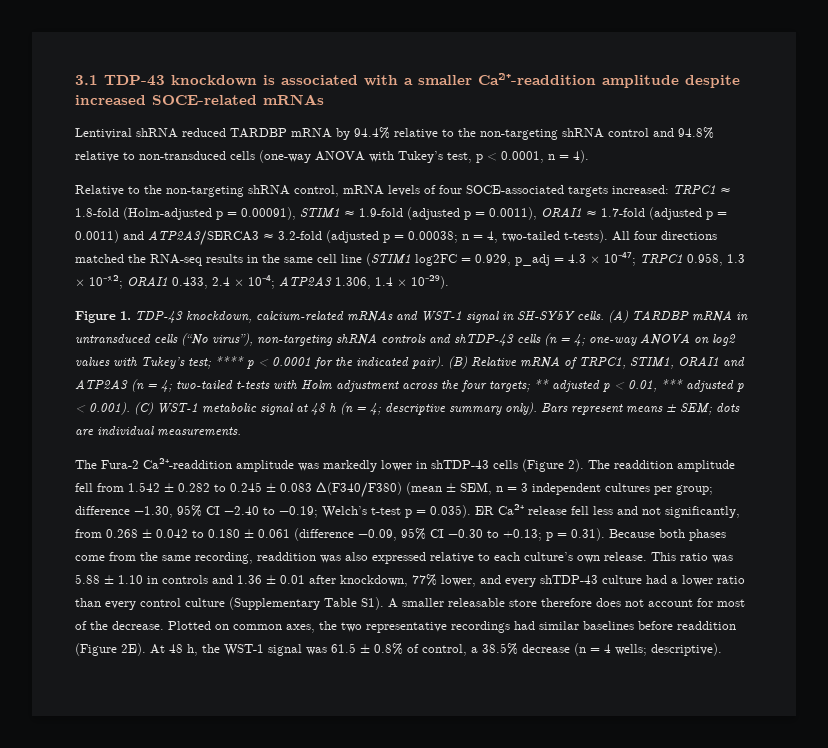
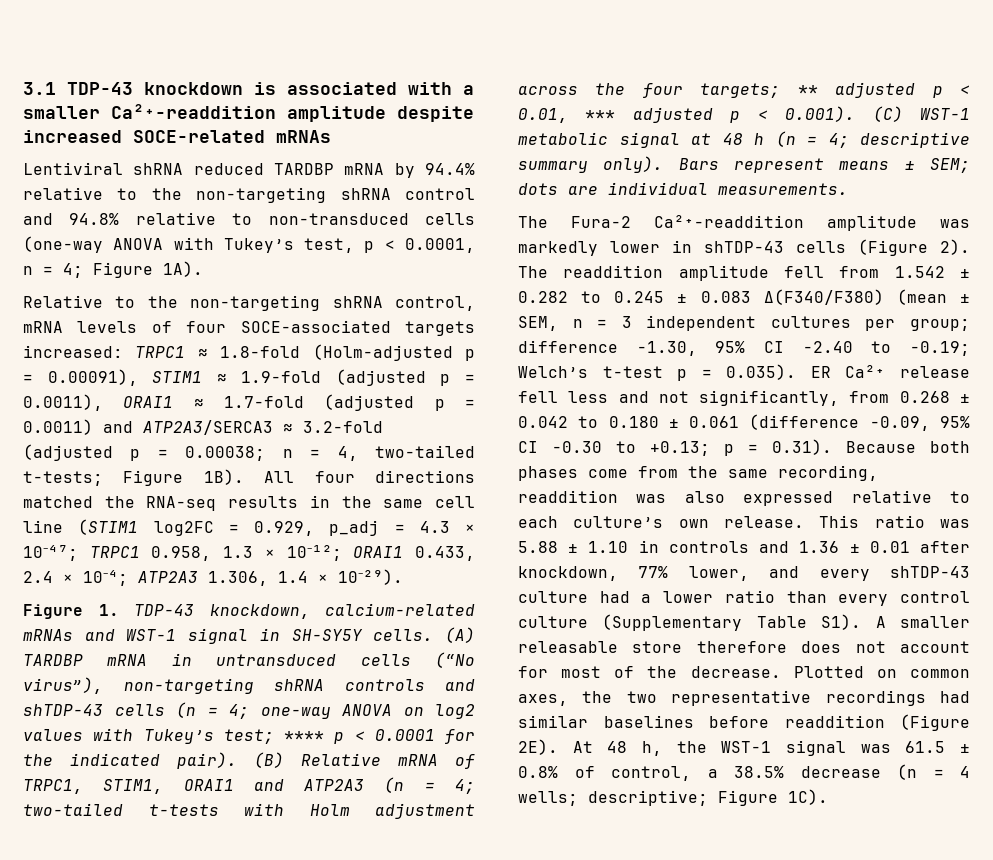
- Lentiviral shRNA reduced TARDBP mRNA by 94.4% relative to the non-targeting shRNA control and 94.8% relative to non-transduced cells (one-way ANOVA with Tukey’s test, p < 0.0001, n = 4).
+ Lentiviral shRNA reduced TARDBP mRNA by 94.4% relative to the non-targeting shRNA control and 94.8% relative to non-transduced cells (one-way ANOVA with Tukey’s test, p < 0.0001, n = 4; Figure 1A).
- Relative to the non-targeting shRNA control, mRNA levels of four SOCE-associated targets increased: TRPC1 ≈ 1.8-fold (Holm-adjusted p = 0.00091), STIM1 ≈ 1.9-fold (adjusted p = 0.0011), ORAI1 ≈ 1.7-fold (adjusted p = 0.0011) and ATP2A3/SERCA3 ≈ 3.2-fold (adjusted p = 0.00038; n = 4, two-tailed t-tests).
+ Relative to the non-targeting shRNA control, mRNA levels of four SOCE-associated targets increased: TRPC1 ≈ 1.8-fold (Holm-adjusted p = 0.00091), STIM1 ≈ 1.9-fold (adjusted p = 0.0011), ORAI1 ≈ 1.7-fold (adjusted p = 0.0011) and ATP2A3/SERCA3 ≈ 3.2-fold (adjusted p = 0.00038; n = 4, two-tailed t-tests; Figure 1B).
- At 48 h, the WST-1 signal was 61.5 ± 0.8% of control, a 38.5% decrease (n = 4 wells; descriptive).
+ At 48 h, the WST-1 signal was 61.5 ± 0.8% of control, a 38.5% decrease (n = 4 wells; descriptive; Figure 1C).

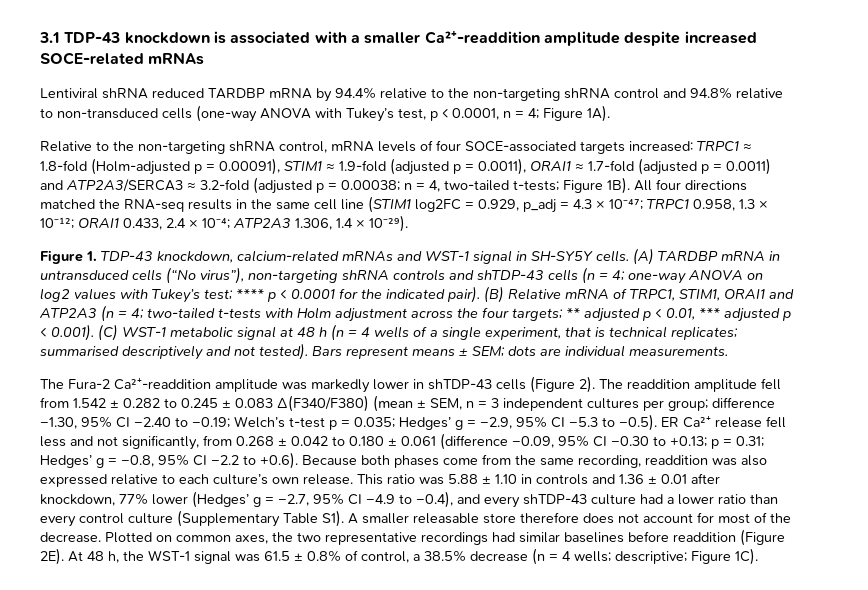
- (B) Relative mRNA of TRPC1, STIM1, ORAI1 and ATP2A3 (n = 4; two-tailed t-tests with Holm adjustment across the four targets; ** adjusted p < 0.01, *** adjusted p < 0.001). (C) WST-1 metabolic signal at 48 h (n = 4; descriptive summary only).
+ (B) Relative mRNA of TRPC1, STIM1, ORAI1 and ATP2A3 (n = 4; two-tailed t-tests with Holm adjustment across the four targets; ** adjusted p < 0.01, *** adjusted p < 0.001). (C) WST-1 metabolic signal at 48 h (n = 4 wells of a single experiment, that is technical replicates; summarised descriptively and not tested).
- Welch’s t-test p = 0.035). ER Ca²⁺ release fell less and not significantly, from 0.268 ± 0.042 to 0.180 ± 0.061 (difference −0.09, 95% CI −0.30 to +0.13;
+ Welch’s t-test p = 0.035; Hedges’ g = −2.9, 95% CI −5.3 to −0.5). ER Ca²⁺ release fell less and not significantly, from 0.268 ± 0.042 to 0.180 ± 0.061 (difference −0.09, 95% CI −0.30 to +0.13;
- p = 0.31). Because both phases come from the same recording, readdition was also expressed relative to each culture’s own release.
+ p = 0.31; Hedges’ g = −0.8, 95% CI −2.2 to +0.6). Because both phases come from the same recording, readdition was also expressed relative to each culture’s own release.
- This ratio was 5.88 ± 1.10 in controls and 1.36 ± 0.01 after knockdown, 77% lower, and every shTDP-43 culture had a lower ratio than every control culture (Supplementary Table S1). A smaller releasable store therefore does not account for most of the decrease.
+ This ratio was 5.88 ± 1.10 in controls and 1.36 ± 0.01 after knockdown, 77% lower (Hedges’ g = −2.7, 95% CI −4.9 to −0.4), and every shTDP-43 culture had a lower ratio than every control culture (Supplementary Table S1). A smaller releasable store therefore does not account for most of the decrease.

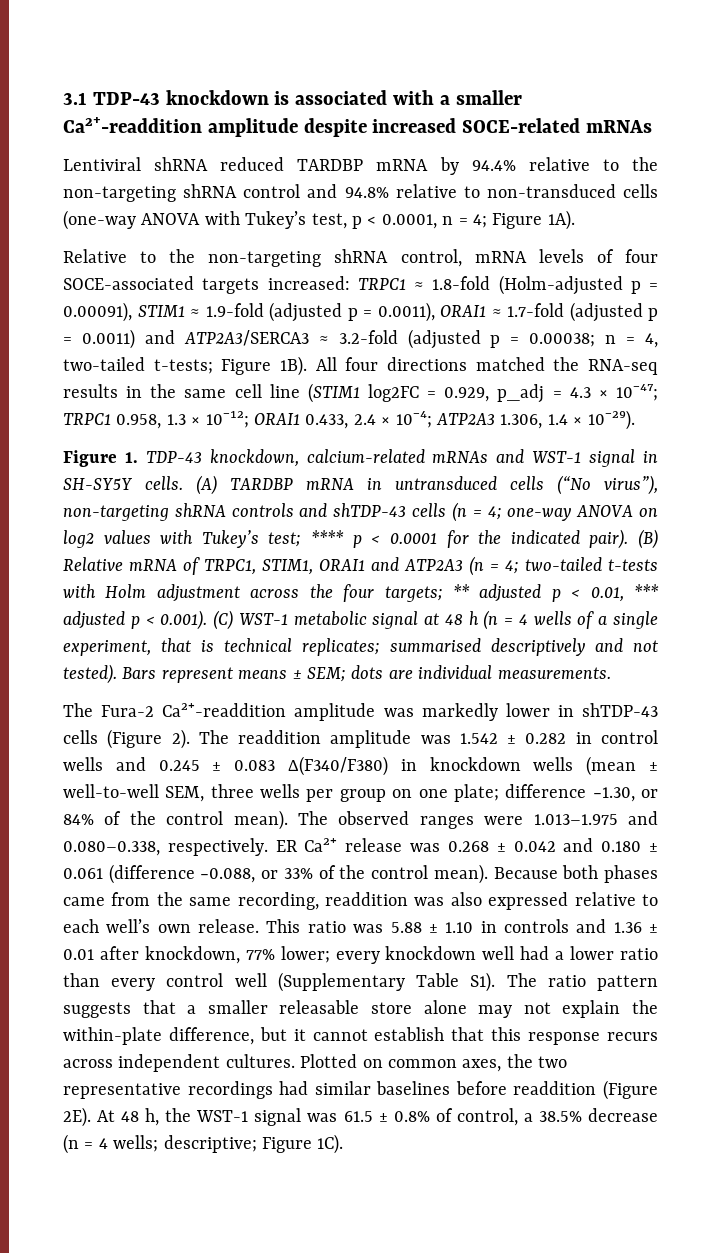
- The readdition amplitude fell from 1.542 ± 0.282 to 0.245 ± 0.083 Δ(F340/F380) (mean ± SEM, n = 3 independent cultures per group; difference −1.30, 95% CI −2.40 to −0.19; Welch’s t-test p = 0.035; Hedges’ g = −2.9, 95% CI −5.3 to −0.5). ER Ca²⁺ release fell less and not significantly, from 0.268 ± 0.042 to 0.180 ± 0.061 (difference −0.09, 95% CI −0.30 to +0.13; p = 0.31; Hedges’ g = −0.8, 95% CI −2.2 to +0.6). Because both phases come from the same recording, readdition was also expressed relative to each culture’s own release.
+ The readdition amplitude was 1.542 ± 0.282 in control wells and 0.245 ± 0.083 Δ(F340/F380) in knockdown wells (mean ± well-to-well SEM, three wells per group on one plate; difference −1.30, or 84% of the control mean). The observed ranges were 1.013–1.975 and 0.080–0.338, respectively. ER Ca²⁺ release was 0.268 ± 0.042 and 0.180 ± 0.061 (difference −0.088, or 33% of the control mean). Because both phases came from the same recording, readdition was also expressed relative to each well’s own release.
- This ratio was 5.88 ± 1.10 in controls and 1.36 ± 0.01 after knockdown, 77% lower (Hedges’ g = −2.7, 95% CI −4.9 to −0.4), and every shTDP-43 culture had a lower ratio than every control culture (Supplementary Table S1). A smaller releasable store therefore does not account for most of the decrease.
+ This ratio was 5.88 ± 1.10 in controls and 1.36 ± 0.01 after knockdown, 77% lower; every knockdown well had a lower ratio than every control well (Supplementary Table S1). The ratio pattern suggests that a smaller releasable store alone may not explain the within-plate difference, but it cannot establish that this response recurs across independent cultures.

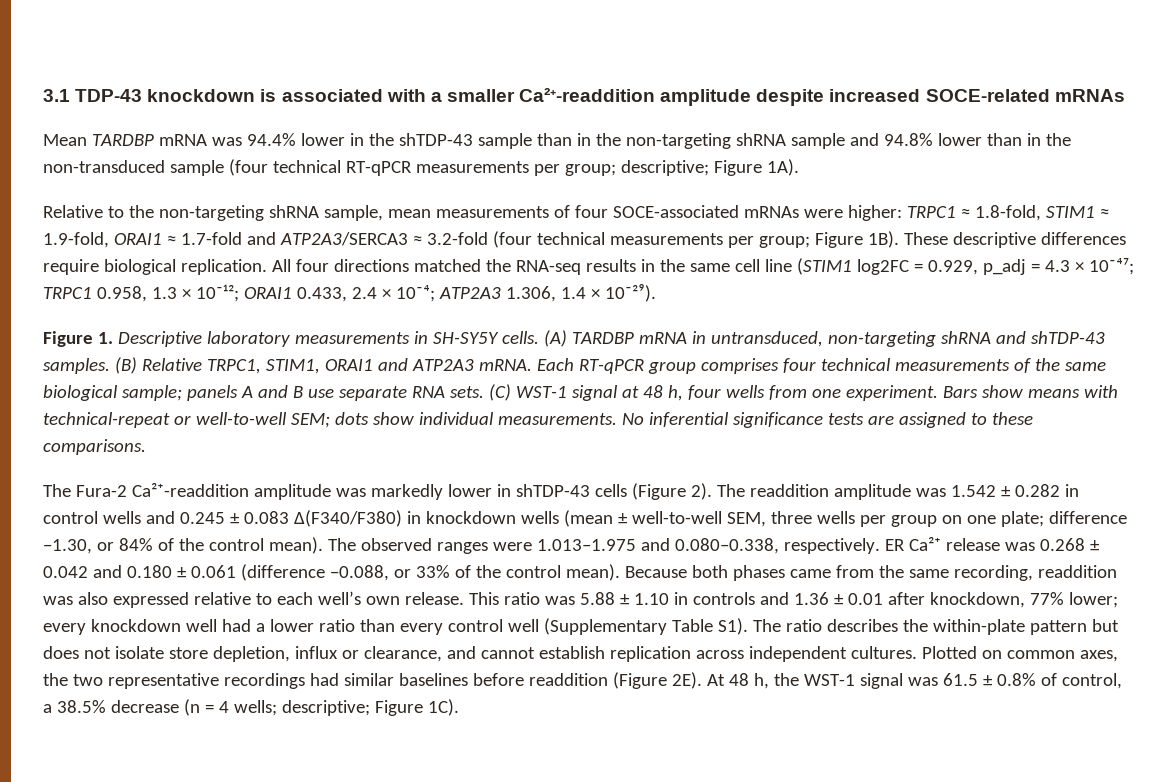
- Lentiviral shRNA reduced TARDBP mRNA by 94.4% relative to the non-targeting shRNA control and 94.8% relative to non-transduced cells (one-way ANOVA with Tukey’s test, p < 0.0001, n = 4; Figure 1A).
+ Mean TARDBP mRNA was 94.4% lower in the shTDP-43 sample than in the non-targeting shRNA sample and 94.8% lower than in the non-transduced sample (four technical RT-qPCR measurements per group; descriptive; Figure 1A).
- Relative to the non-targeting shRNA control, mRNA levels of four SOCE-associated targets increased: TRPC1 ≈ 1.8-fold (Holm-adjusted p = 0.00091), STIM1 ≈ 1.9-fold (adjusted p = 0.0011), ORAI1 ≈ 1.7-fold (adjusted p = 0.0011) and ATP2A3/SERCA3 ≈ 3.2-fold (adjusted p = 0.00038; n = 4, two-tailed t-tests; Figure 1B).
+ Relative to the non-targeting shRNA sample, mean measurements of four SOCE-associated mRNAs were higher: TRPC1 ≈ 1.8-fold, STIM1 ≈ 1.9-fold, ORAI1 ≈ 1.7-fold and ATP2A3/SERCA3 ≈ 3.2-fold (four technical measurements per group; Figure 1B). These descriptive differences require biological replication.
- Figure 1. TDP-43 knockdown, calcium-related mRNAs and WST-1 signal in SH-SY5Y cells.
+ Figure 1. Descriptive laboratory measurements in SH-SY5Y cells.
- (A) TARDBP mRNA in untransduced cells (“No virus”), non-targeting shRNA controls and shTDP-43 cells (n = 4; one-way ANOVA on log2 values with Tukey’s test; **** p < 0.0001 for the indicated pair). (B) Relative mRNA of TRPC1, STIM1, ORAI1 and ATP2A3 (n = 4; two-tailed t-tests with Holm adjustment across the four targets; ** adjusted p < 0.01, *** adjusted p < 0.001). (C) WST-1 metabolic signal at 48 h (n = 4 wells of a single experiment, that is technical replicates; summarised descriptively and not tested). Bars represent means ± SEM; dots are individual measurements.
+ (A) TARDBP mRNA in untransduced, non-targeting shRNA and shTDP-43 samples. (B) Relative TRPC1, STIM1, ORAI1 and ATP2A3 mRNA. Each RT-qPCR group comprises four technical measurements of the same biological sample; panels A and B use separate RNA sets. (C) WST-1 signal at 48 h, four wells from one experiment. Bars show means with technical-repeat or well-to-well SEM; dots show individual measurements. No inferential significance tests are assigned to these comparisons.
- This ratio was 5.88 ± 1.10 in controls and 1.36 ± 0.01 after knockdown, 77% lower; every knockdown well had a lower ratio than every control well (Supplementary Table S1). The ratio pattern suggests that a smaller releasable store alone may not explain the within-plate difference, but it cannot establish that this response recurs across independent cultures.
+ This ratio was 5.88 ± 1.10 in controls and 1.36 ± 0.01 after knockdown, 77% lower; every knockdown well had a lower ratio than every control well (Supplementary Table S1). The ratio describes the within-plate pattern but does not isolate store depletion, influx or clearance, and cannot establish replication across independent cultures.

